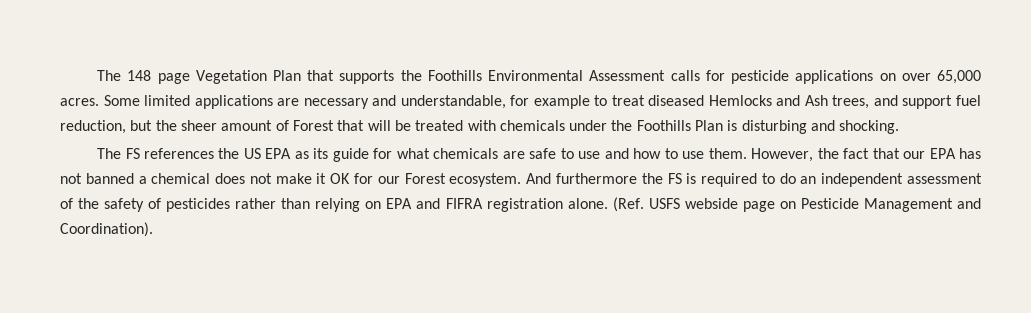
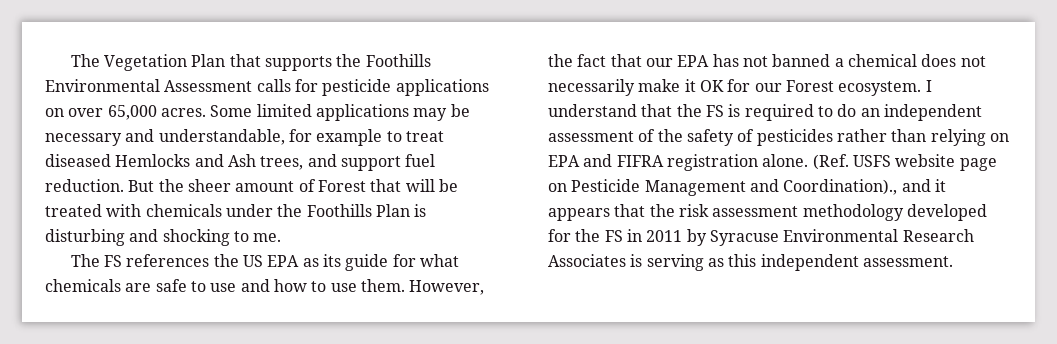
- The 148 page Vegetation Plan that supports the Foothills Environmental Assessment calls for pesticide applications on over 65,000 acres.
+ The Vegetation Plan that supports the Foothills Environmental Assessment calls for pesticide applications on over 65,000 acres.
- Some limited applications are necessary and understandable, for example to treat diseased Hemlocks and Ash trees, and support fuel reduction, but the sheer amount of Forest that will be treated with chemicals under the Foothills Plan is disturbing and shocking.
+ Some limited applications may be necessary and understandable, for example to treat diseased Hemlocks and Ash trees, and support fuel reduction. But the sheer amount of Forest that will be treated with chemicals under the Foothills Plan is disturbing and shocking to me.
- However, the fact that our EPA has not banned a chemical does not make it OK for our Forest ecosystem.
+ However, the fact that our EPA has not banned a chemical does not necessarily make it OK for our Forest ecosystem.
- And furthermore the FS is required to do an independent assessment of the safety of pesticides rather than relying on EPA and FIFRA registration alone.
+ I understand that the FS is required to do an independent assessment of the safety of pesticides rather than relying on EPA and FIFRA registration alone.
- (Ref. USFS webside page on Pesticide Management and Coordination).
+ (Ref. USFS website page on Pesticide Management and Coordination)., and it appears that the risk assessment methodology developed for the FS in 2011 by Syracuse Environmental Research Associates is serving as this independent assessment.

